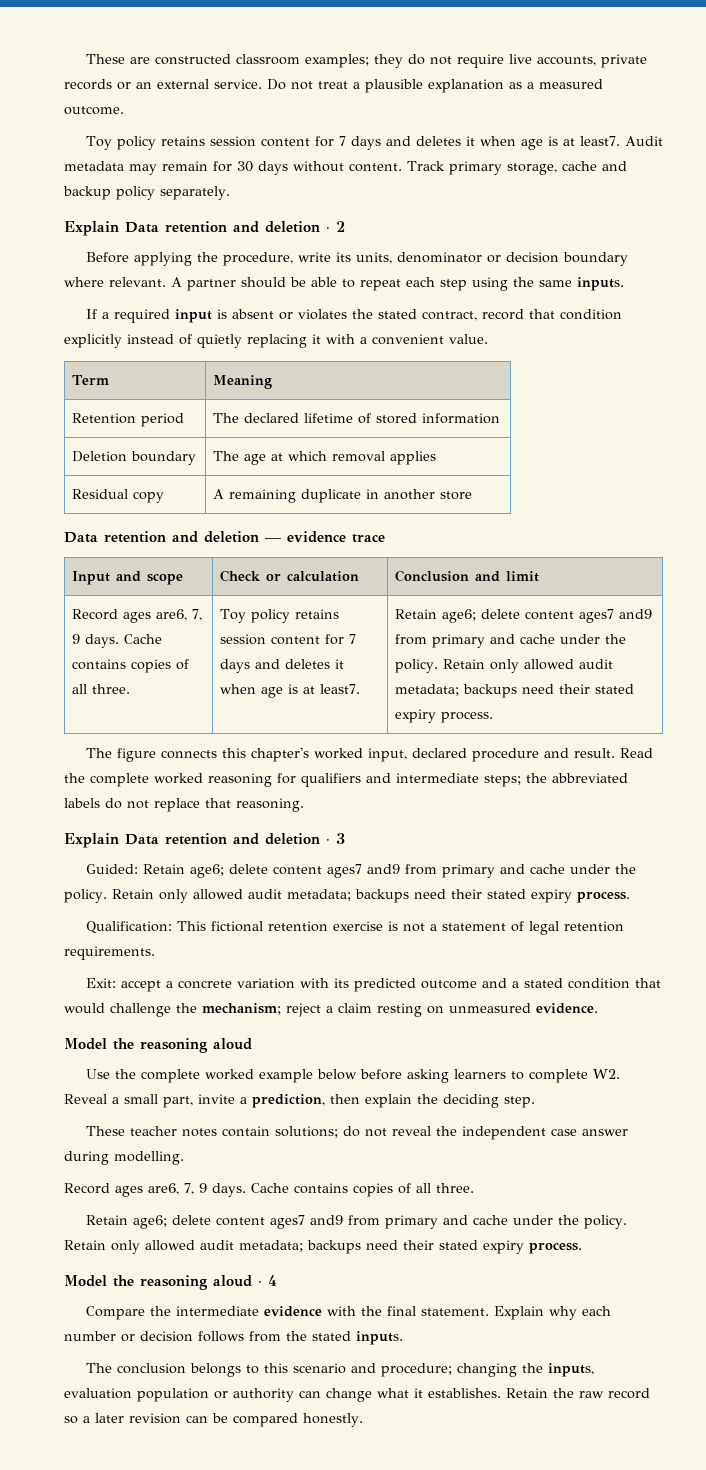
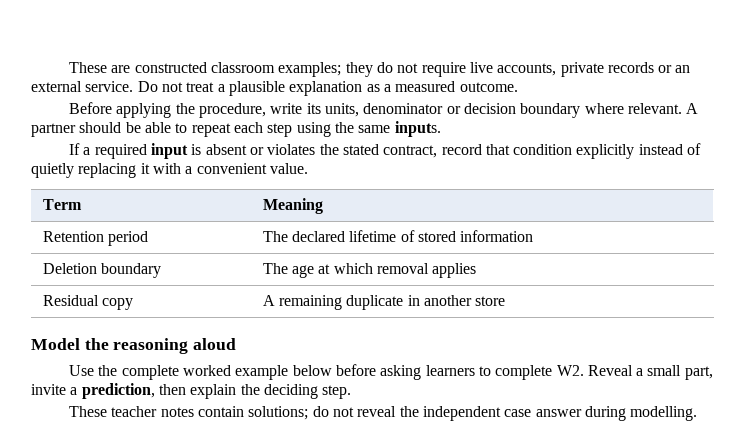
- Toy policy retains session content for 7 days and deletes it when age is at least7. Audit metadata may remain for 30 days without content. Track primary storage, cache and backup policy separately.
- Explain Data retention and deletion · 2
- Data retention and deletion — evidence trace
- Input and scope | Check or calculation | Conclusion and limit
- Record ages are6, 7, 9 days. Cache contains copies of all three. | Toy policy retains session content for 7 days and deletes it when age is at least7. | Retain age6; delete content ages7 and9 from primary and cache under the policy. Retain only allowed audit metadata; backups need their stated expiry process.
- The figure connects this chapter's worked input, declared procedure and result. Read the complete worked reasoning for qualifiers and intermediate steps; the abbreviated labels do not replace that reasoning.
- Explain Data retention and deletion · 3
- Guided: Retain age6; delete content ages7 and9 from primary and cache under the policy. Retain only allowed audit metadata; backups need their stated expiry process.
- Qualification: This fictional retention exercise is not a statement of legal retention requirements.
- Exit: accept a concrete variation with its predicted outcome and a stated condition that would challenge the mechanism; reject a claim resting on unmeasured evidence.
  These teacher notes contain solutions; do not reveal the independent case answer during modelling.
- Record ages are6, 7, 9 days. Cache contains copies of all three.
- Retain age6; delete content ages7 and9 from primary and cache under the policy. Retain only allowed audit metadata; backups need their stated expiry process.
- Model the reasoning aloud · 4
- Compare the intermediate evidence with the final statement. Explain why each number or decision follows from the stated inputs.
- The conclusion belongs to this scenario and procedure; changing the inputs, evaluation population or authority can change what it establishes. Retain the raw record so a later revision can be compared honestly.

